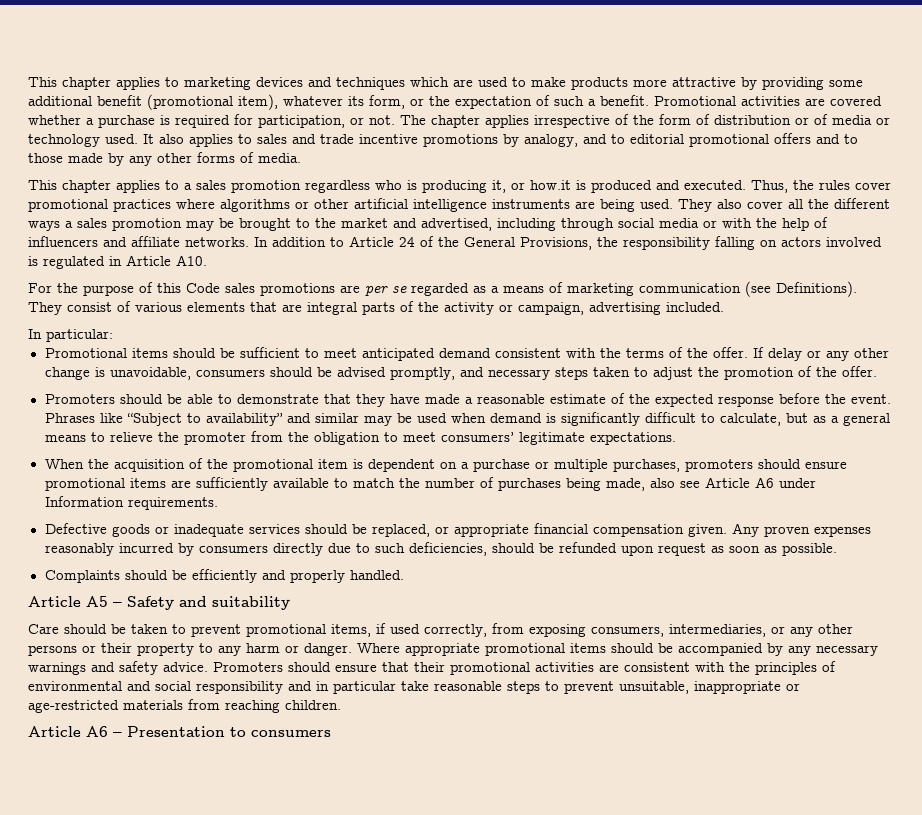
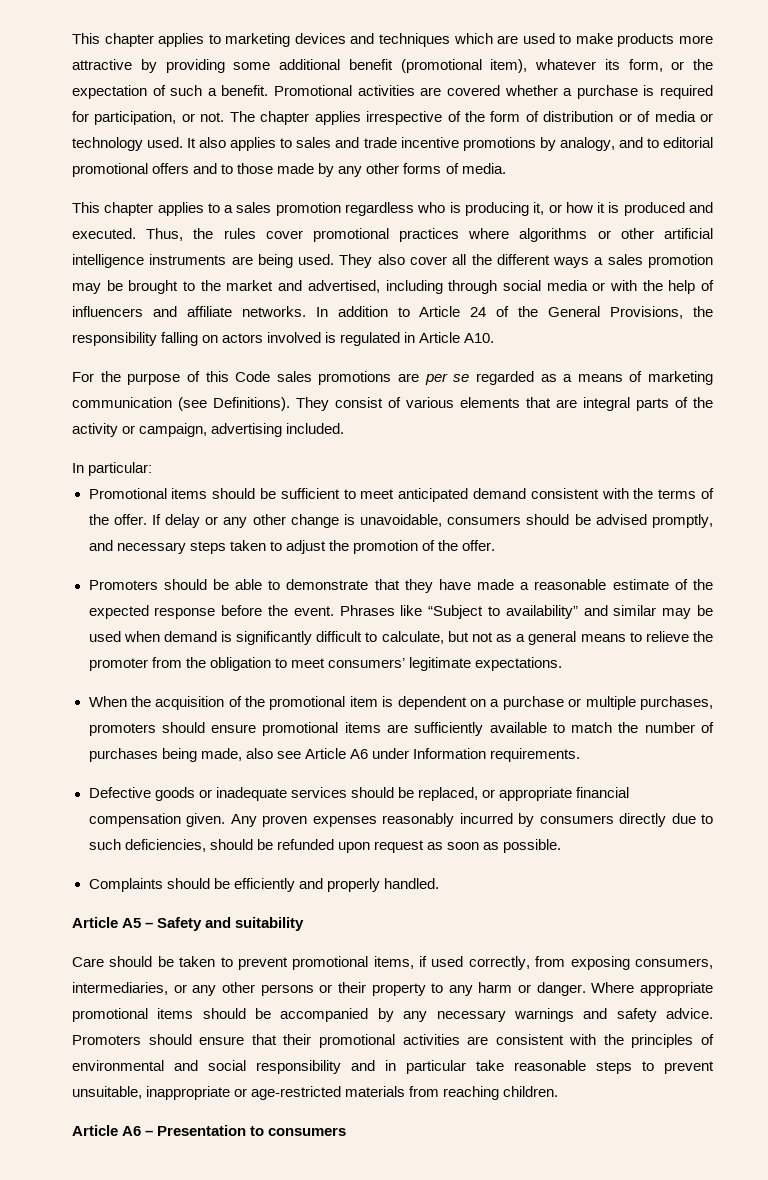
- This chapter applies to a sales promotion regardless who is producing it, or how.it is produced and executed.
+ This chapter applies to a sales promotion regardless who is producing it, or how it is produced and executed.
- Phrases like “Subject to availability” and similar may be used when demand is significantly difficult to calculate, but as a general means to relieve the promoter from the obligation to meet consumers’ legitimate expectations.
+ Phrases like “Subject to availability” and similar may be used when demand is significantly difficult to calculate, but not as a general means to relieve the promoter from the obligation to meet consumers’ legitimate expectations.

